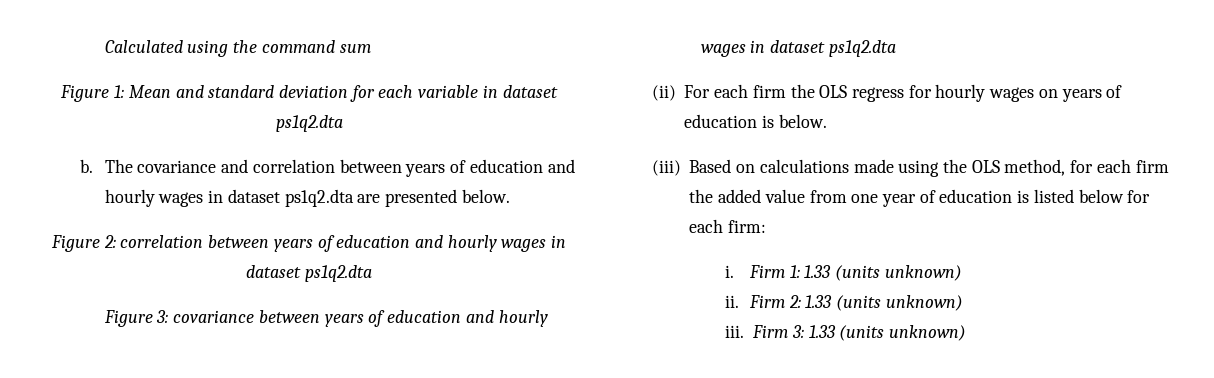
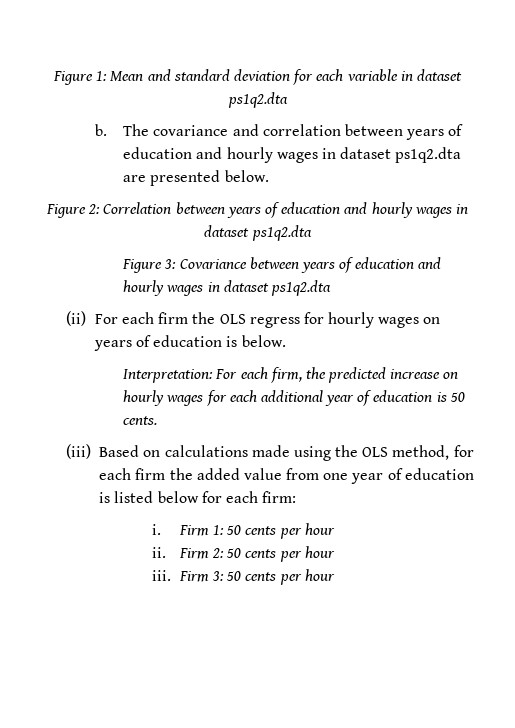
- Calculated using the command sum
- Figure 2: correlation between years of education and hourly wages in dataset ps1q2.dta
+ Figure 2: Correlation between years of education and hourly wages in dataset ps1q2.dta
- Figure 3: covariance between years of education and hourly wages in dataset ps1q2.dta
+ Figure 3: Covariance between years of education and hourly wages in dataset ps1q2.dta
+ Interpretation: For each firm, the predicted increase on hourly wages for each additional year of education is 50 cents.
- Firm 1: 1.33 (units unknown)
+ Firm 1: 50 cents per hour
- Firm 2: 1.33 (units unknown)
+ Firm 2: 50 cents per hour
- Firm 3: 1.33 (units unknown)
+ Firm 3: 50 cents per hour

